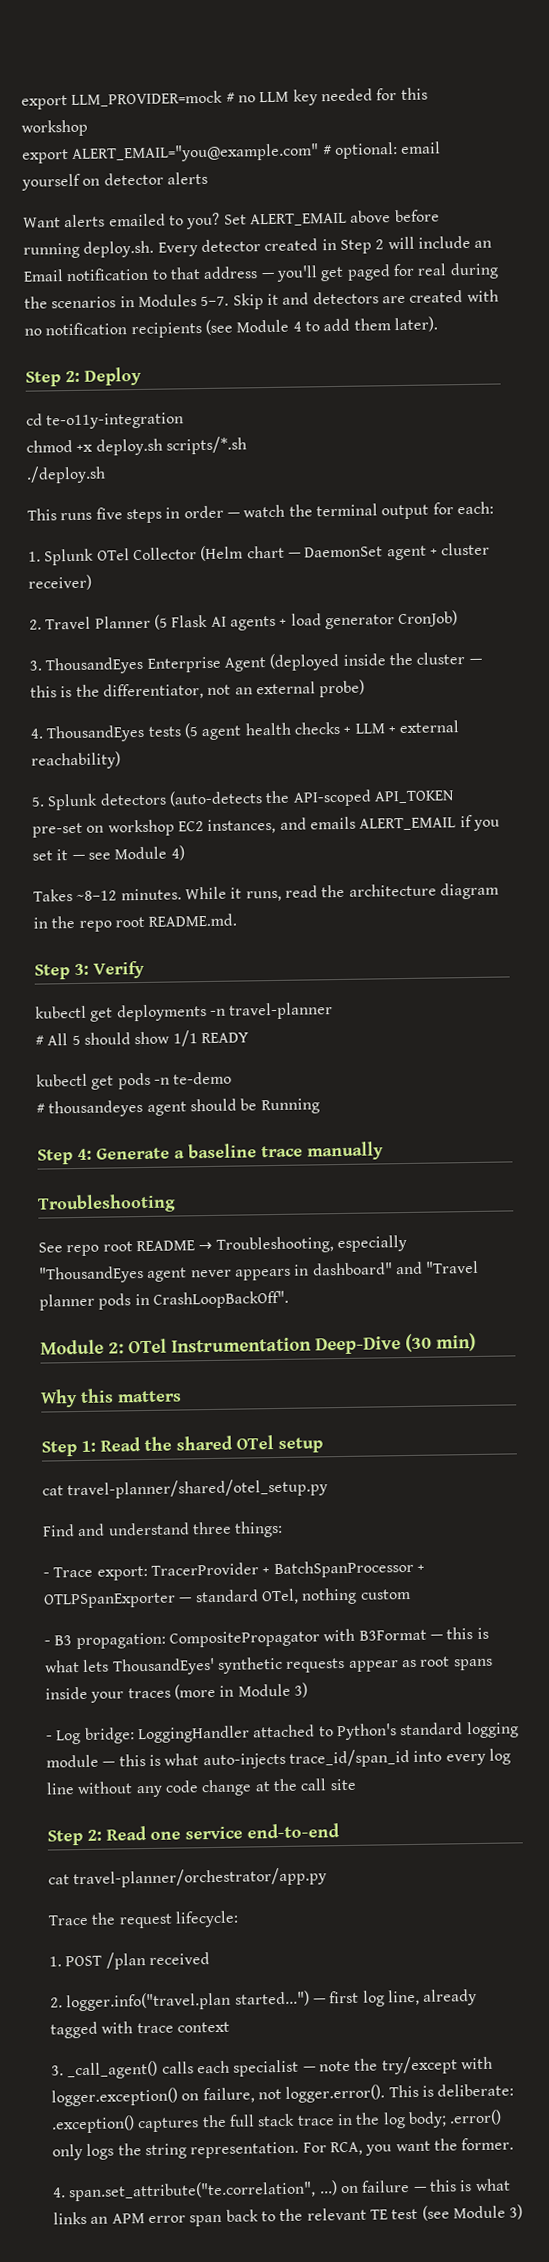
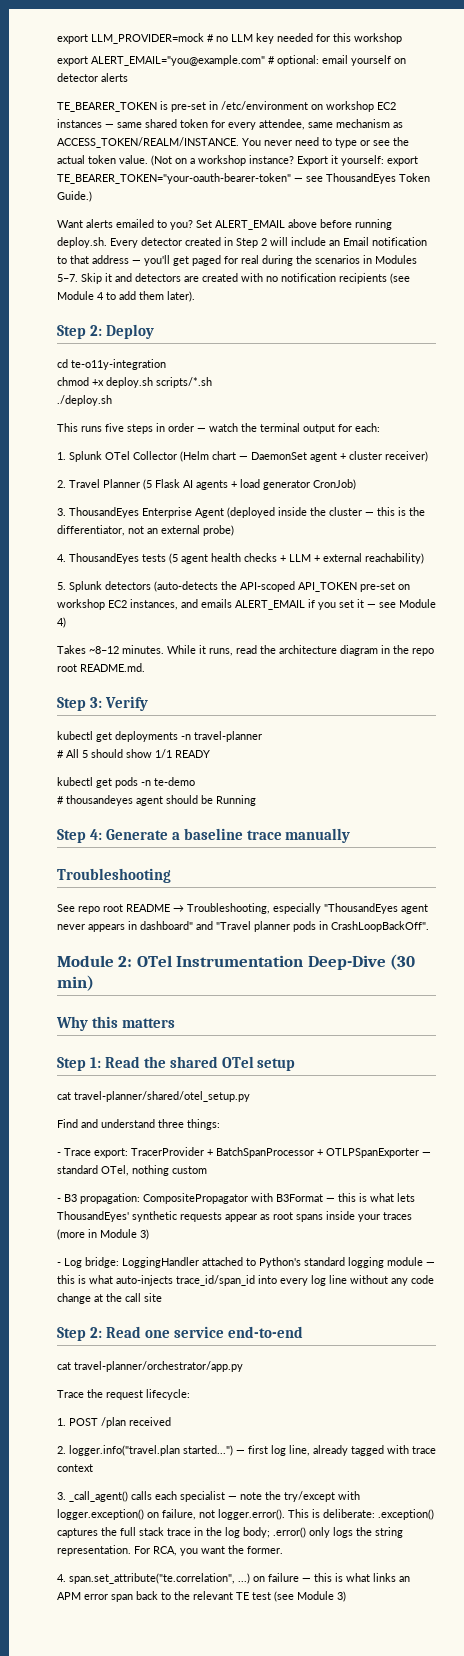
+ TE_BEARER_TOKEN is pre-set in /etc/environment on workshop EC2 instances — same shared token for every attendee, same mechanism as ACCESS_TOKEN/REALM/INSTANCE. You never need to type or see the actual token value. (Not on a workshop instance? Export it yourself: export TE_BEARER_TOKEN="your-oauth-bearer-token" — see ThousandEyes Token Guide.)

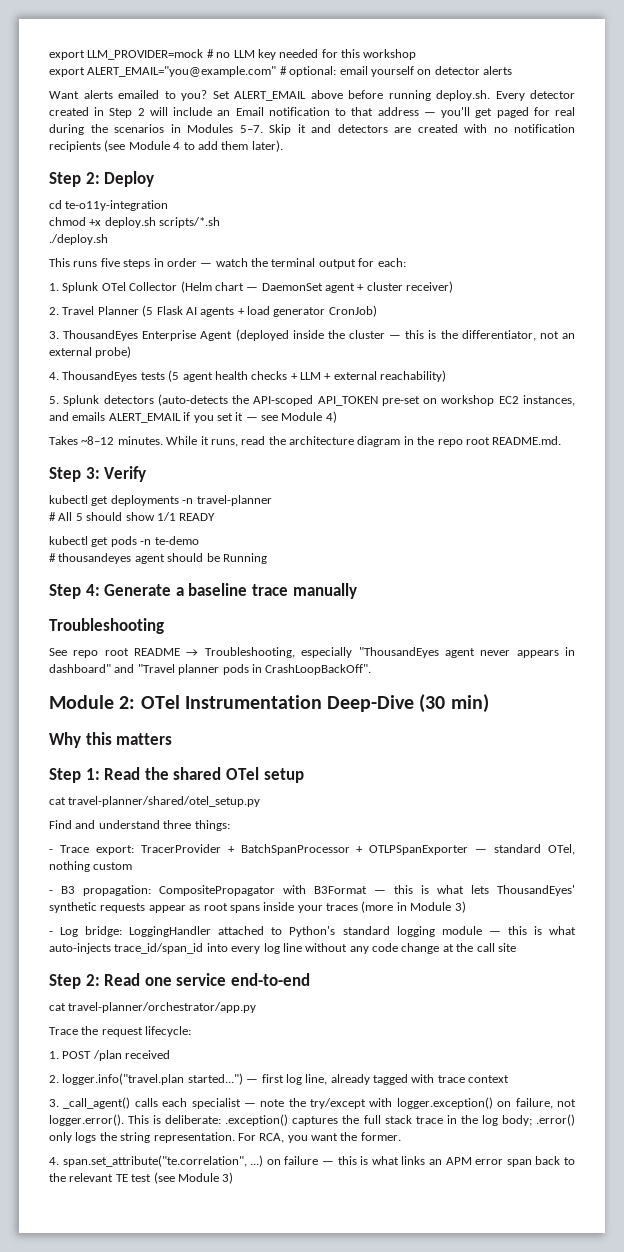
- TE_BEARER_TOKEN is pre-set in /etc/environment on workshop EC2 instances — same shared token for every attendee, same mechanism as ACCESS_TOKEN/REALM/INSTANCE. You never need to type or see the actual token value. (Not on a workshop instance? Export it yourself: export TE_BEARER_TOKEN="your-oauth-bearer-token" — see ThousandEyes Token Guide.)

